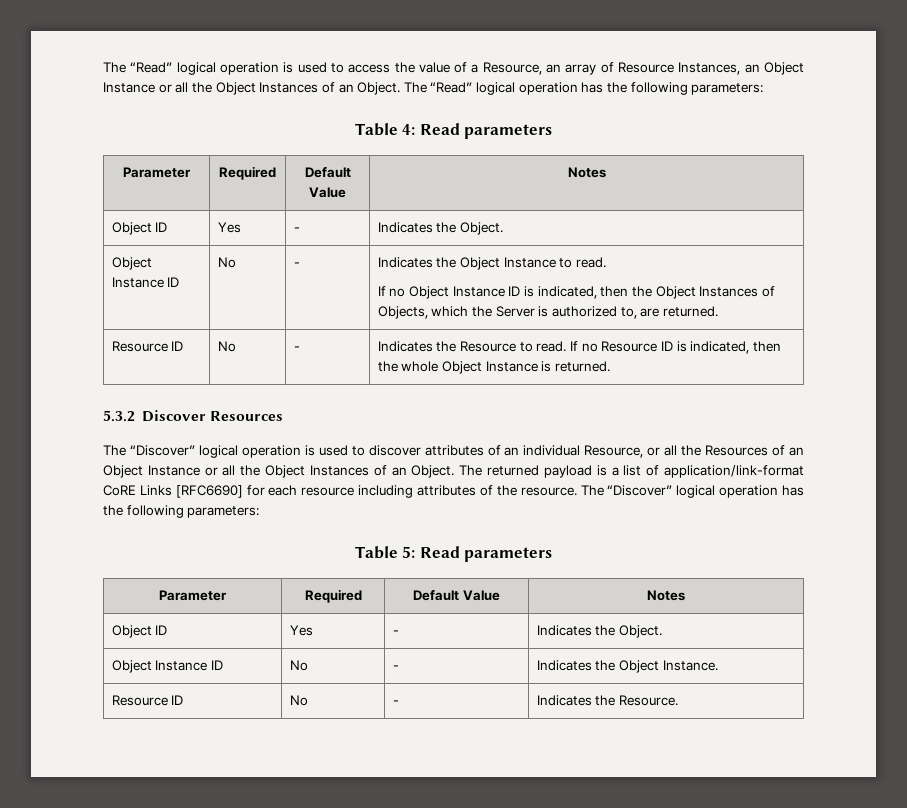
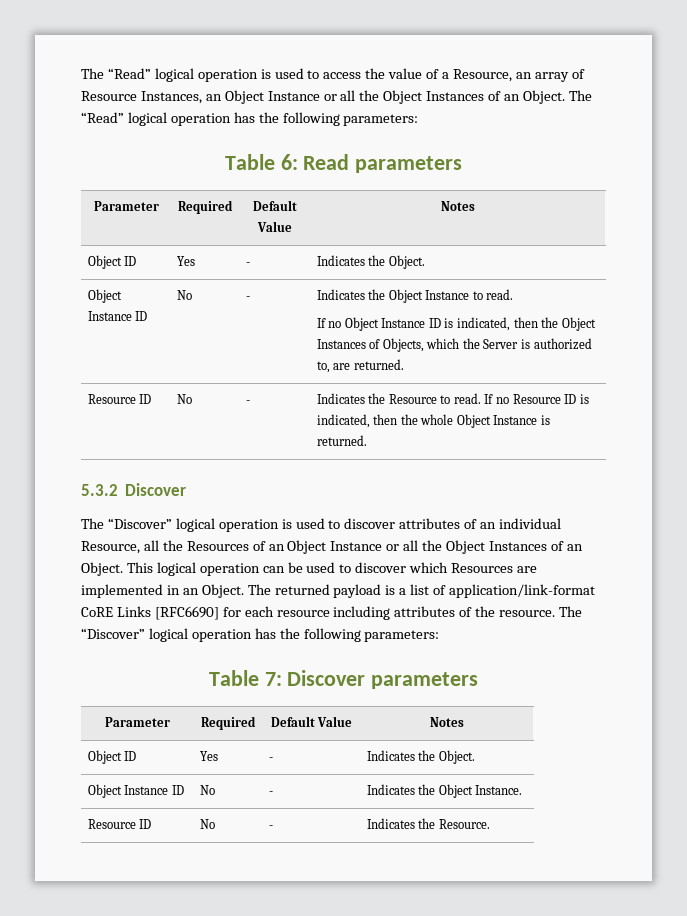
- Table 4: Read parameters
+ Table 6: Read parameters
- 5.3.2 Discover Resources
+ 5.3.2 Discover
- The “Discover” logical operation is used to discover attributes of an individual Resource, or all the Resources of an Object Instance or all the Object Instances of an Object.
+ The “Discover” logical operation is used to discover attributes of an individual Resource, all the Resources of an Object Instance or all the Object Instances of an Object.
+ This logical operation can be used to discover which Resources are implemented in an Object.
- Table 5: Read parameters
+ Table 7: Discover parameters

